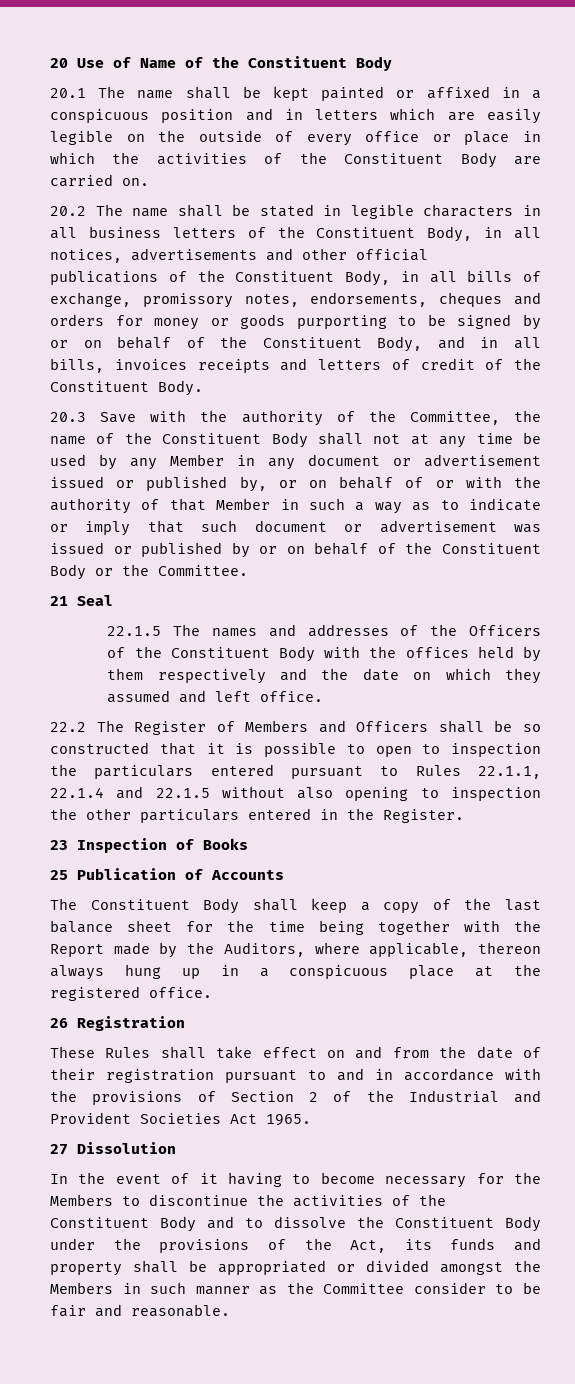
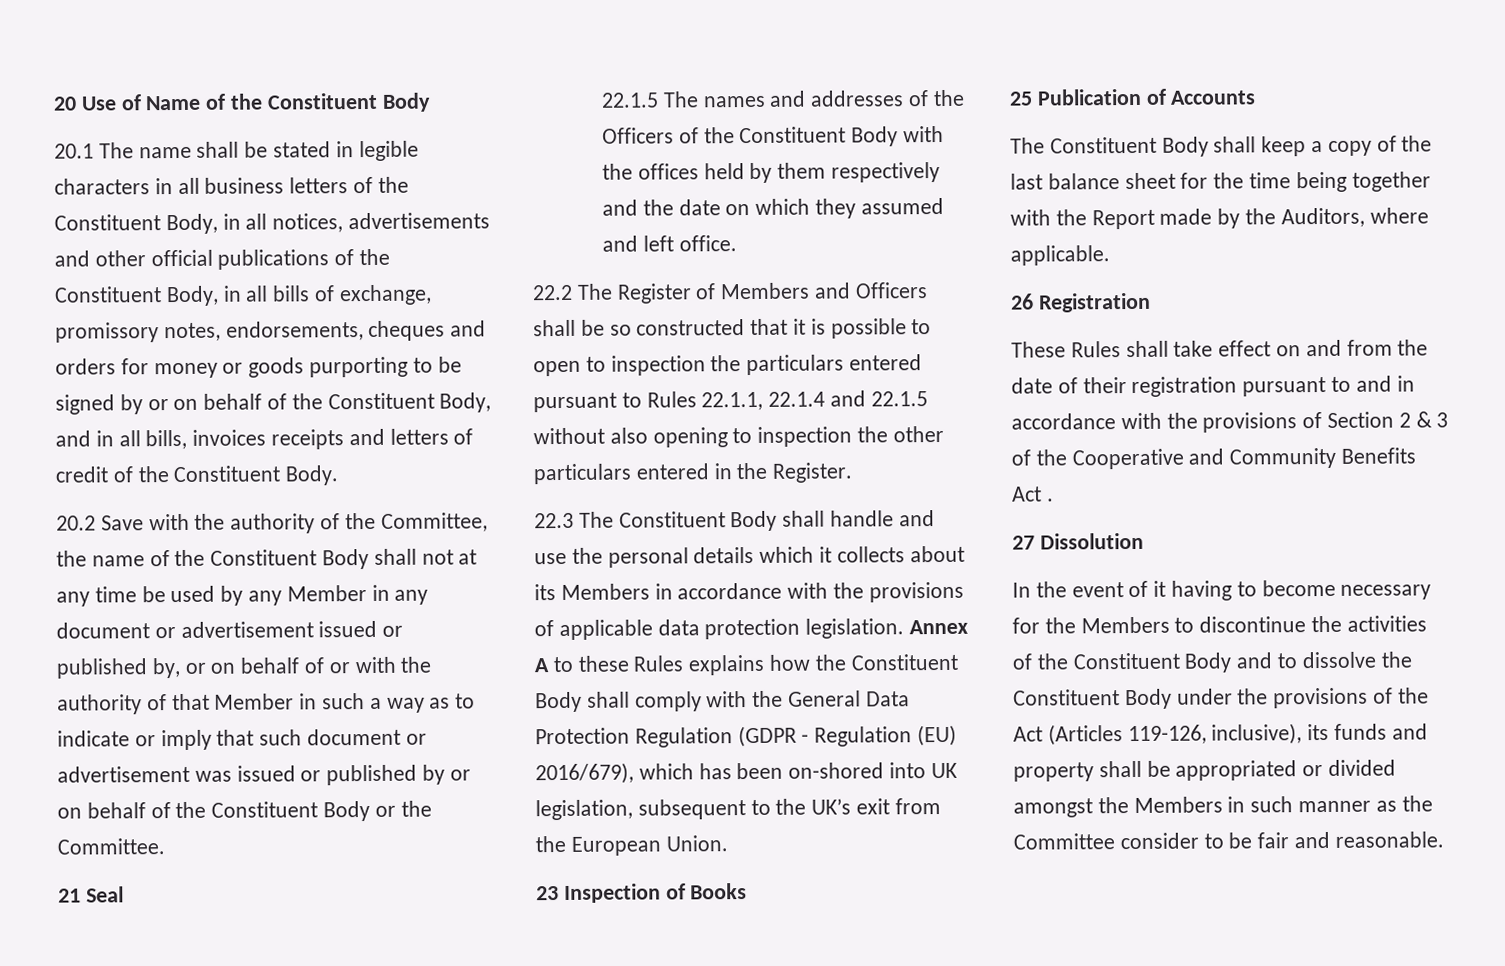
- 20.1 The name shall be kept painted or affixed in a conspicuous position and in letters which are easily legible on the outside of every office or place in which the activities of the Constituent Body are carried on.
- 20.2 The name shall be stated in legible characters in all business letters of the Constituent Body, in all notices, advertisements and other official publications of the Constituent Body, in all bills of exchange, promissory notes, endorsements, cheques and orders for money or goods purporting to be signed by or on behalf of the Constituent Body, and in all bills, invoices receipts and letters of credit of the Constituent Body.
+ 20.1 The name shall be stated in legible characters in all business letters of the Constituent Body, in all notices, advertisements and other official publications of the Constituent Body, in all bills of exchange, promissory notes, endorsements, cheques and orders for money or goods purporting to be signed by or on behalf of the Constituent Body, and in all bills, invoices receipts and letters of credit of the Constituent Body.
- 20.3 Save with the authority of the Committee, the name of the Constituent Body shall not at any time be used by any Member in any document or advertisement issued or published by, or on behalf of or with the authority of that Member in such a way as to indicate or imply that such document or advertisement was issued or published by or on behalf of the Constituent Body or the Committee.
+ 20.2 Save with the authority of the Committee, the name of the Constituent Body shall not at any time be used by any Member in any document or advertisement issued or published by, or on behalf of or with the authority of that Member in such a way as to indicate or imply that such document or advertisement was issued or published by or on behalf of the Constituent Body or the Committee.
+ 22.3 The Constituent Body shall handle and use the personal details which it collects about its Members in accordance with the provisions of applicable data protection legislation. Annex A to these Rules explains how the Constituent Body shall comply with the General Data Protection Regulation (GDPR - Regulation (EU) 2016/679), which has been on-shored into UK legislation, subsequent to the UK’s exit from the European Union.
- The Constituent Body shall keep a copy of the last balance sheet for the time being together with the Report made by the Auditors, where applicable, thereon always hung up in a conspicuous place at the registered office.
+ The Constituent Body shall keep a copy of the last balance sheet for the time being together with the Report made by the Auditors, where applicable.
- These Rules shall take effect on and from the date of their registration pursuant to and in accordance with the provisions of Section 2 of the Industrial and Provident Societies Act 1965.
+ These Rules shall take effect on and from the date of their registration pursuant to and in accordance with the provisions of Section 2 & 3 of the Cooperative and Community Benefits Act .
- In the event of it having to become necessary for the Members to discontinue the activities of the Constituent Body and to dissolve the Constituent Body under the provisions of the Act, its funds and property shall be appropriated or divided amongst the Members in such manner as the Committee consider to be fair and reasonable.
+ In the event of it having to become necessary for the Members to discontinue the activities of the Constituent Body and to dissolve the Constituent Body under the provisions of the Act (Articles 119-126, inclusive), its funds and property shall be appropriated or divided amongst the Members in such manner as the Committee consider to be fair and reasonable.

